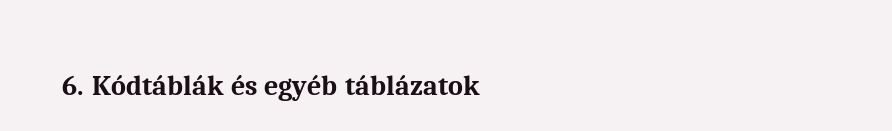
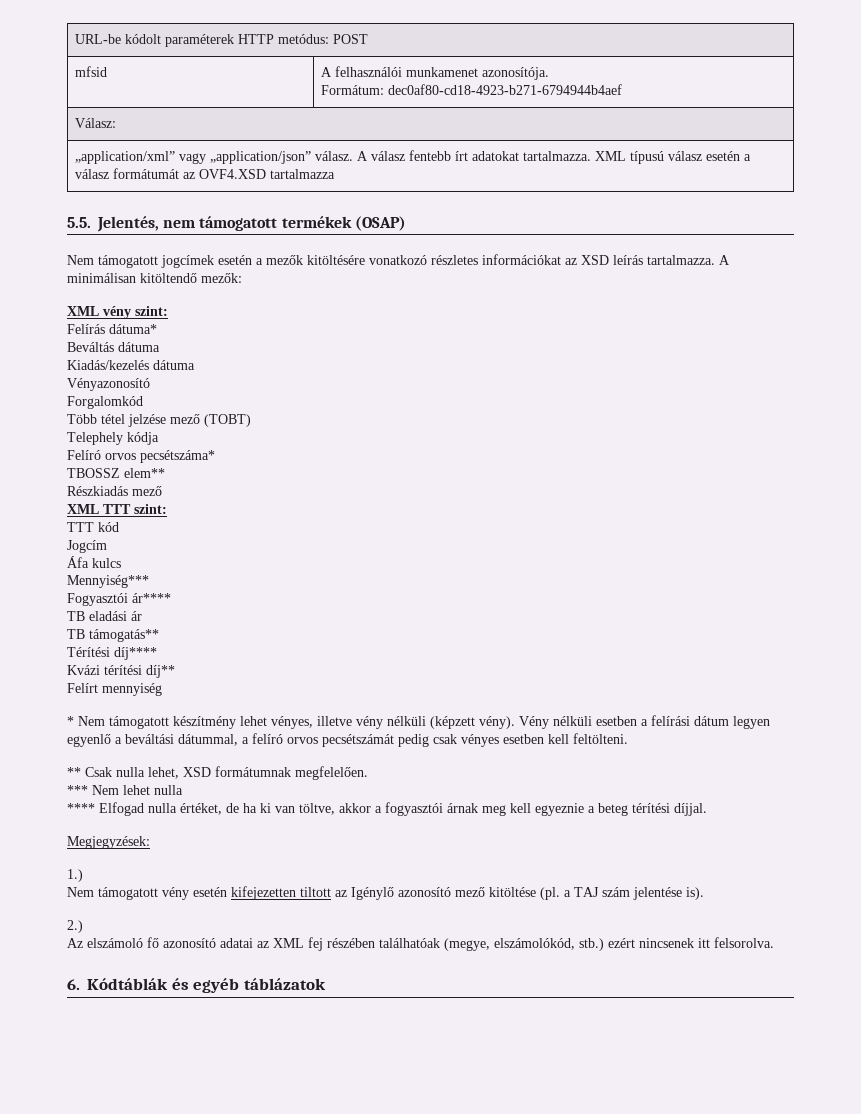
+ URL-be kódolt paraméterek HTTP metódus: POST
+ mfsid | A felhasználói munkamenet azonosítója.
+ Formátum: dec0af80-cd18-4923-b271-6794944b4aef
+ Válasz:
+ „application/xml” vagy „application/json” válasz. A válasz fentebb írt adatokat tartalmazza. XML típusú válasz esetén a válasz formátumát az OVF4.XSD tartalmazza
+ 5.5. Jelentés, nem támogatott termékek (OSAP)
+ Nem támogatott jogcímek esetén a mezők kitöltésére vonatkozó részletes információkat az XSD leírás tartalmazza. A minimálisan kitöltendő mezők:
+ XML vény szint:
+ Felírás dátuma*
+ Beváltás dátuma
+ Kiadás/kezelés dátuma
+ Vényazonosító
+ Forgalomkód
+ Több tétel jelzése mező (TOBT)
+ Telephely kódja
+ Felíró orvos pecsétszáma*
+ TBOSSZ elem**
+ Részkiadás mező
+ XML TTT szint:
+ TTT kód
+ Jogcím
+ Áfa kulcs
+ Mennyiség***
+ Fogyasztói ár****
+ TB eladási ár
+ TB támogatás**
+ Térítési díj****
+ Kvázi térítési díj**
+ Felírt mennyiség
+ * Nem támogatott készítmény lehet vényes, illetve vény nélküli (képzett vény). Vény nélküli esetben a felírási dátum legyen egyenlő a beváltási dátummal, a felíró orvos pecsétszámát pedig csak vényes esetben kell feltölteni.
+ ** Csak nulla lehet, XSD formátumnak megfelelően.
+ *** Nem lehet nulla
+ **** Elfogad nulla értéket, de ha ki van töltve, akkor a fogyasztói árnak meg kell egyeznie a beteg térítési díjjal.
+ Megjegyzések:
+ 1.)
+ Nem támogatott vény esetén kifejezetten tiltott az Igénylő azonosító mező kitöltése (pl. a TAJ szám jelentése is).
+ 2.)
+ Az elszámoló fő azonosító adatai az XML fej részében találhatóak (megye, elszámolókód, stb.) ezért nincsenek itt felsorolva.

